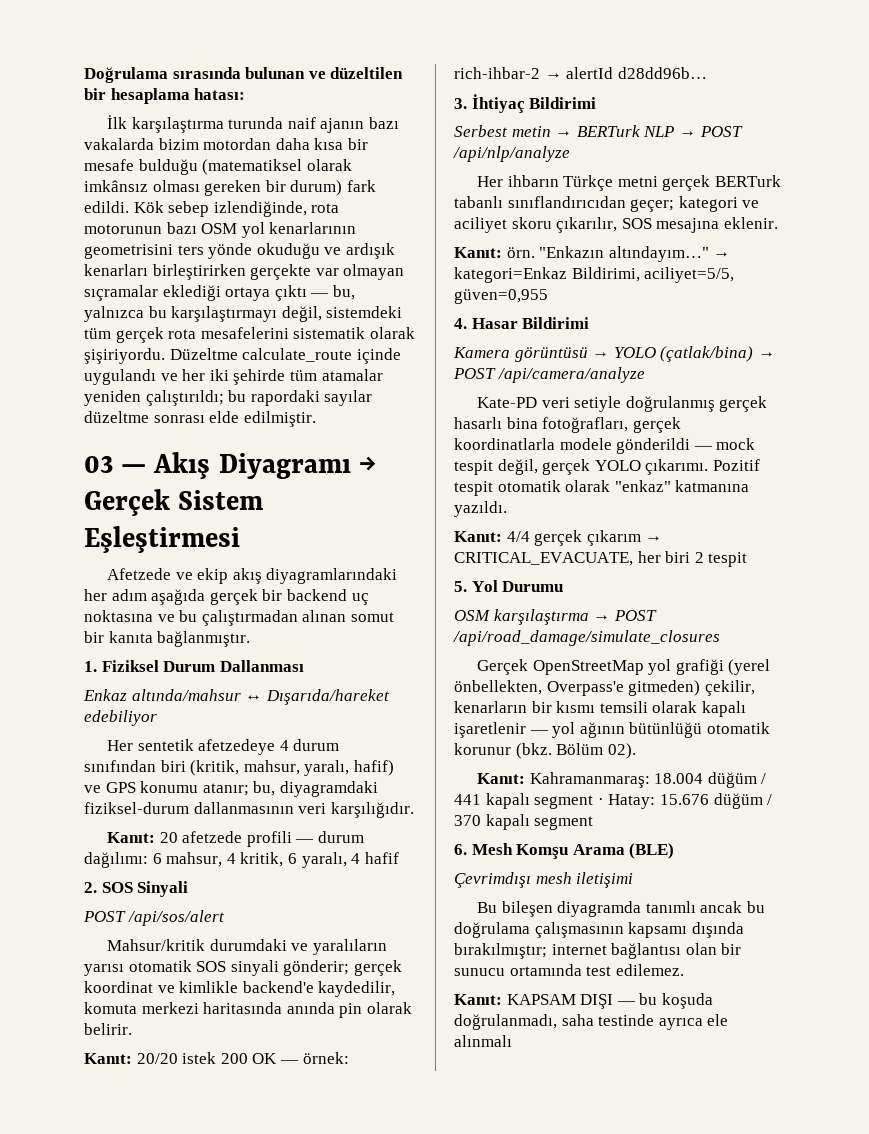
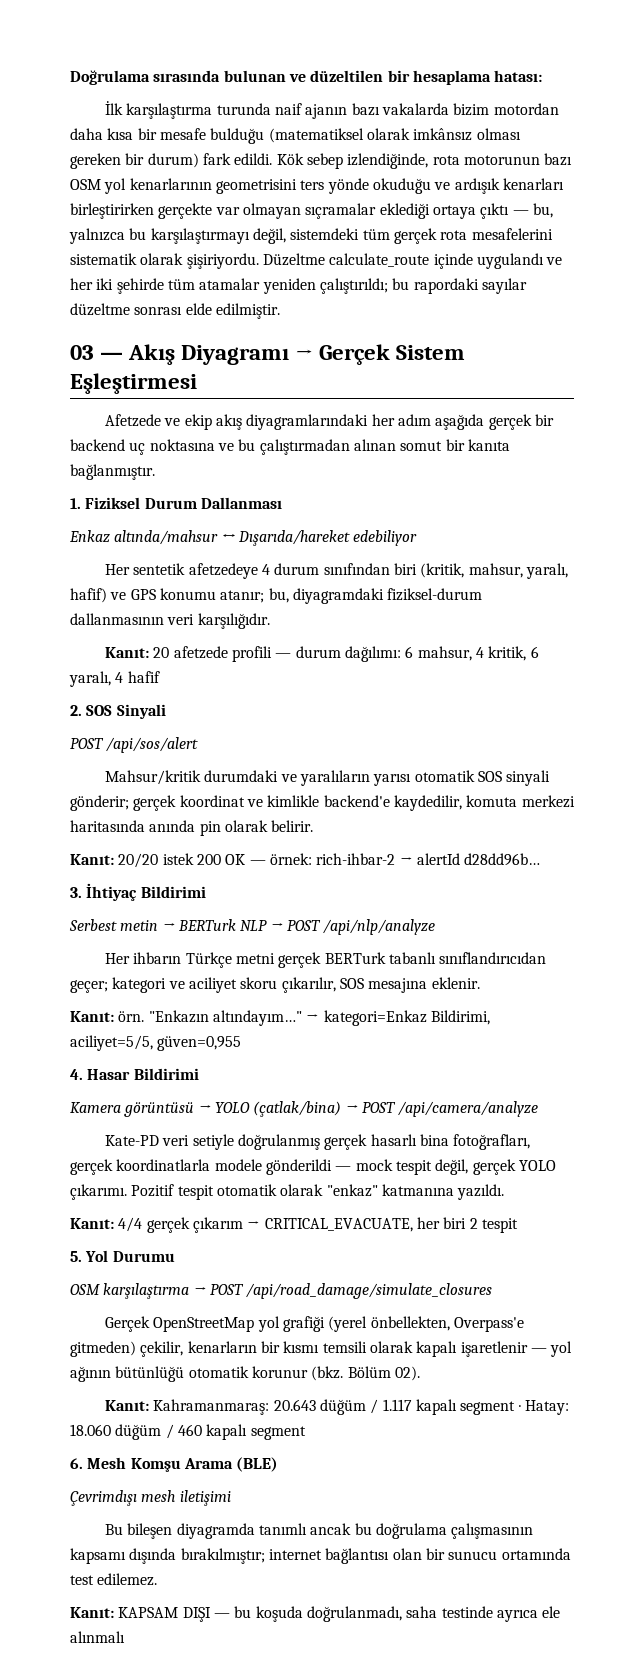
- Kanıt: Kahramanmaraş: 18.004 düğüm / 441 kapalı segment · Hatay: 15.676 düğüm / 370 kapalı segment
+ Kanıt: Kahramanmaraş: 20.643 düğüm / 1.117 kapalı segment · Hatay: 18.060 düğüm / 460 kapalı segment

